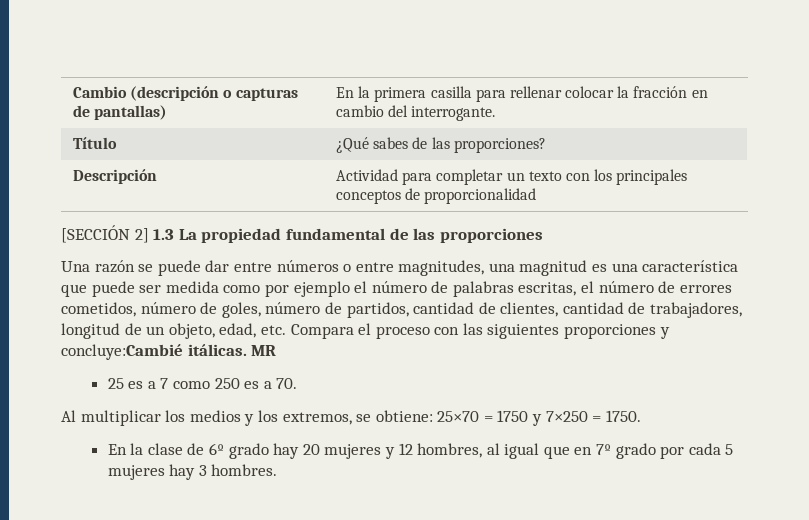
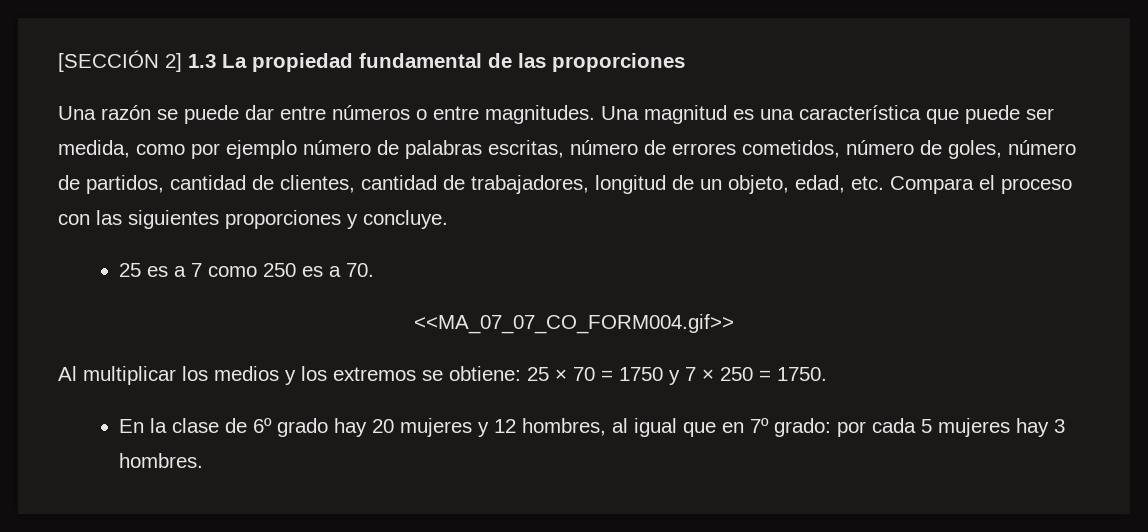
- Cambio (descripción o capturas de pantallas) | En la primera casilla para rellenar colocar la fracción en cambio del interrogante.
- Título | ¿Qué sabes de las proporciones?
- Descripción | Actividad para completar un texto con los principales conceptos de proporcionalidad
- Una razón se puede dar entre números o entre magnitudes, una magnitud es una característica que puede ser medida como por ejemplo el número de palabras escritas, el número de errores cometidos, número de goles, número de partidos, cantidad de clientes, cantidad de trabajadores, longitud de un objeto, edad, etc. Compara el proceso con las siguientes proporciones y concluye:Cambié itálicas. MR
+ Una razón se puede dar entre números o entre magnitudes. Una magnitud es una característica que puede ser medida, como por ejemplo número de palabras escritas, número de errores cometidos, número de goles, número de partidos, cantidad de clientes, cantidad de trabajadores, longitud de un objeto, edad, etc. Compara el proceso con las siguientes proporciones y concluye.
+ <<MA_07_07_CO_FORM004.gif>>
- Al multiplicar los medios y los extremos, se obtiene: 25×70 = 1750 y 7×250 = 1750.
+ Al multiplicar los medios y los extremos se obtiene: 25 × 70 = 1750 y 7 × 250 = 1750.
- En la clase de 6º grado hay 20 mujeres y 12 hombres, al igual que en 7º grado por cada 5 mujeres hay 3 hombres.
+ En la clase de 6º grado hay 20 mujeres y 12 hombres, al igual que en 7º grado: por cada 5 mujeres hay 3 hombres.

